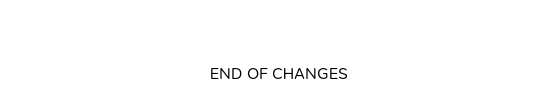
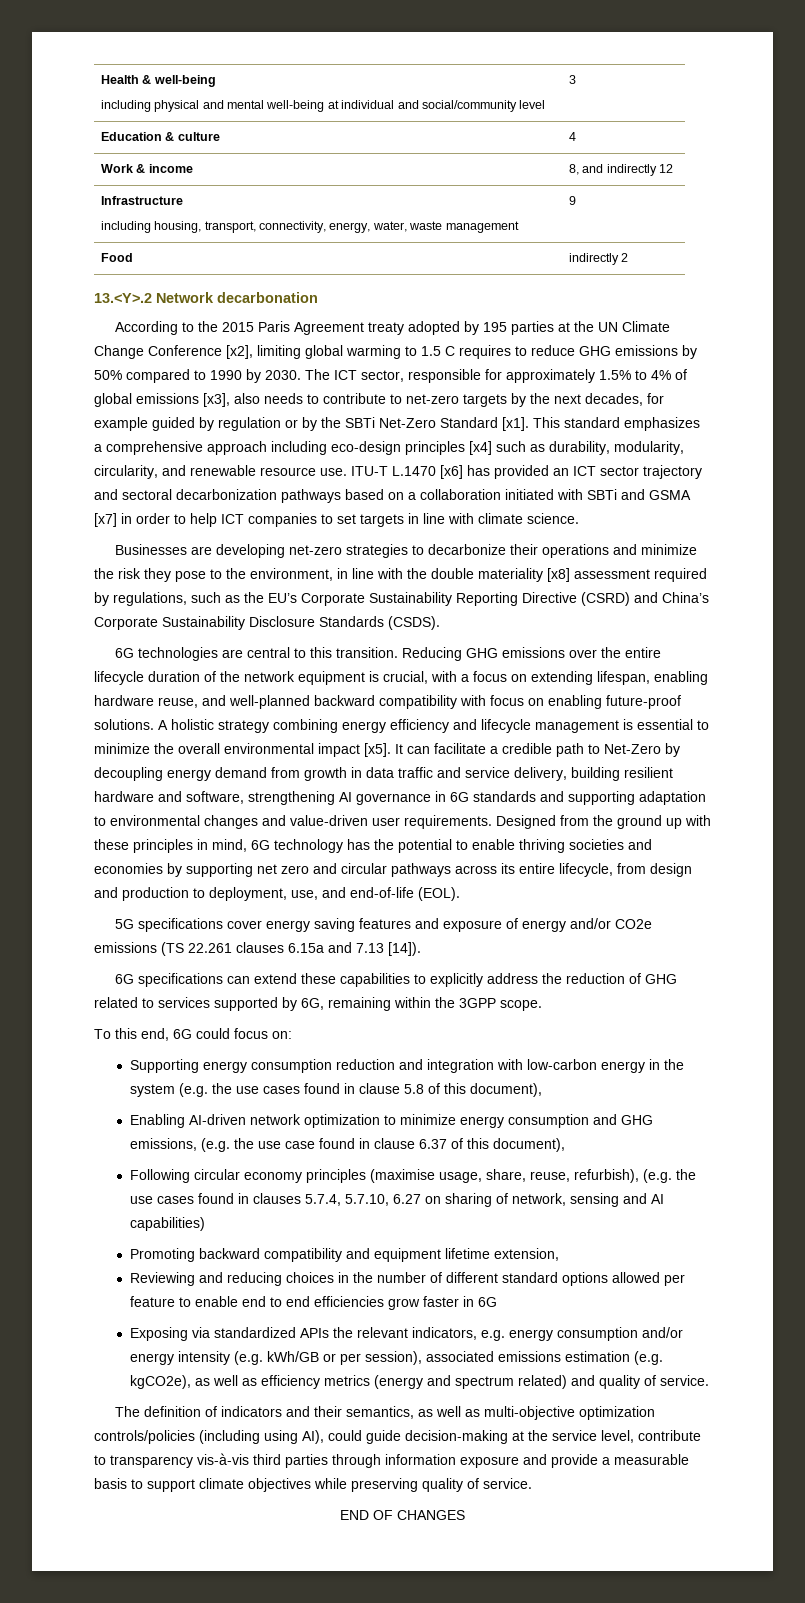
+ Health & well-being
+ including physical and mental well-being at individual and social/community level | 3
+ Education & culture | 4
+ Work & income | 8, and indirectly 12
+ Infrastructure
+ including housing, transport, connectivity, energy, water, waste management | 9
+ Food | indirectly 2
+ 13.<Y>.2 Network decarbonation
+ According to the 2015 Paris Agreement treaty adopted by 195 parties at the UN Climate Change Conference [x2], limiting global warming to 1.5 C requires to reduce GHG emissions by 50% compared to 1990 by 2030. The ICT sector, responsible for approximately 1.5% to 4% of global emissions [x3], also needs to contribute to net-zero targets by the next decades, for example guided by regulation or by the SBTi Net-Zero Standard [x1]. This standard emphasizes a comprehensive approach including eco-design principles [x4] such as durability, modularity, circularity, and renewable resource use. ITU-T L.1470 [x6] has provided an ICT sector trajectory and sectoral decarbonization pathways based on a collaboration initiated with SBTi and GSMA [x7] in order to help ICT companies to set targets in line with climate science.
+ Businesses are developing net-zero strategies to decarbonize their operations and minimize the risk they pose to the environment, in line with the double materiality [x8] assessment required by regulations, such as the EU’s Corporate Sustainability Reporting Directive (CSRD) and China’s Corporate Sustainability Disclosure Standards (CSDS).
+ 6G technologies are central to this transition. Reducing GHG emissions over the entire lifecycle duration of the network equipment is crucial, with a focus on extending lifespan, enabling hardware reuse, and well-planned backward compatibility with focus on enabling future-proof solutions. A holistic strategy combining energy efficiency and lifecycle management is essential to minimize the overall environmental impact [x5]. It can facilitate a credible path to Net-Zero by decoupling energy demand from growth in data traffic and service delivery, building resilient hardware and software, strengthening AI governance in 6G standards and supporting adaptation to environmental changes and value-driven user requirements. Designed from the ground up with these principles in mind, 6G technology has the potential to enable thriving societies and economies by supporting net zero and circular pathways across its entire lifecycle, from design and production to deployment, use, and end-of-life (EOL).
+ 5G specifications cover energy saving features and exposure of energy and/or CO2e emissions (TS 22.261 clauses 6.15a and 7.13 [14]).
+ 6G specifications can extend these capabilities to explicitly address the reduction of GHG related to services supported by 6G, remaining within the 3GPP scope.
+ To this end, 6G could focus on:
+ Supporting energy consumption reduction and integration with low-carbon energy in the system (e.g. the use cases found in clause 5.8 of this document),
+ Enabling AI-driven network optimization to minimize energy consumption and GHG emissions, (e.g. the use case found in clause 6.37 of this document),
+ Following circular economy principles (maximise usage, share, reuse, refurbish), (e.g. the use cases found in clauses 5.7.4, 5.7.10, 6.27 on sharing of network, sensing and AI capabilities)
+ Promoting backward compatibility and equipment lifetime extension,
+ Reviewing and reducing choices in the number of different standard options allowed per feature to enable end to end efficiencies grow faster in 6G
+ Exposing via standardized APIs the relevant indicators, e.g. energy consumption and/or energy intensity (e.g. kWh/GB or per session), associated emissions estimation (e.g. kgCO2e), as well as efficiency metrics (energy and spectrum related) and quality of service.
+ The definition of indicators and their semantics, as well as multi-objective optimization controls/policies (including using AI), could guide decision-making at the service level, contribute to transparency vis-à-vis third parties through information exposure and provide a measurable basis to support climate objectives while preserving quality of service.

